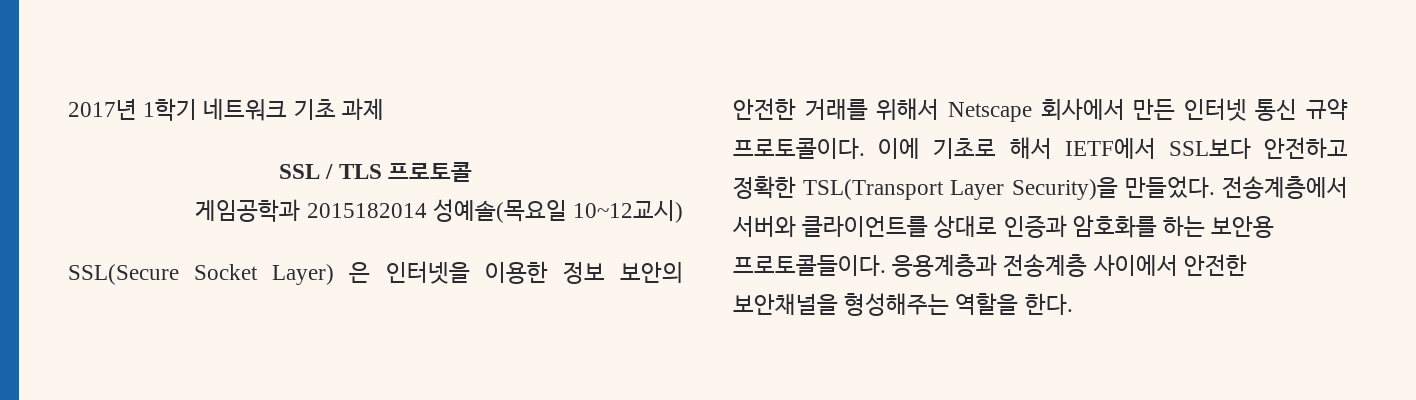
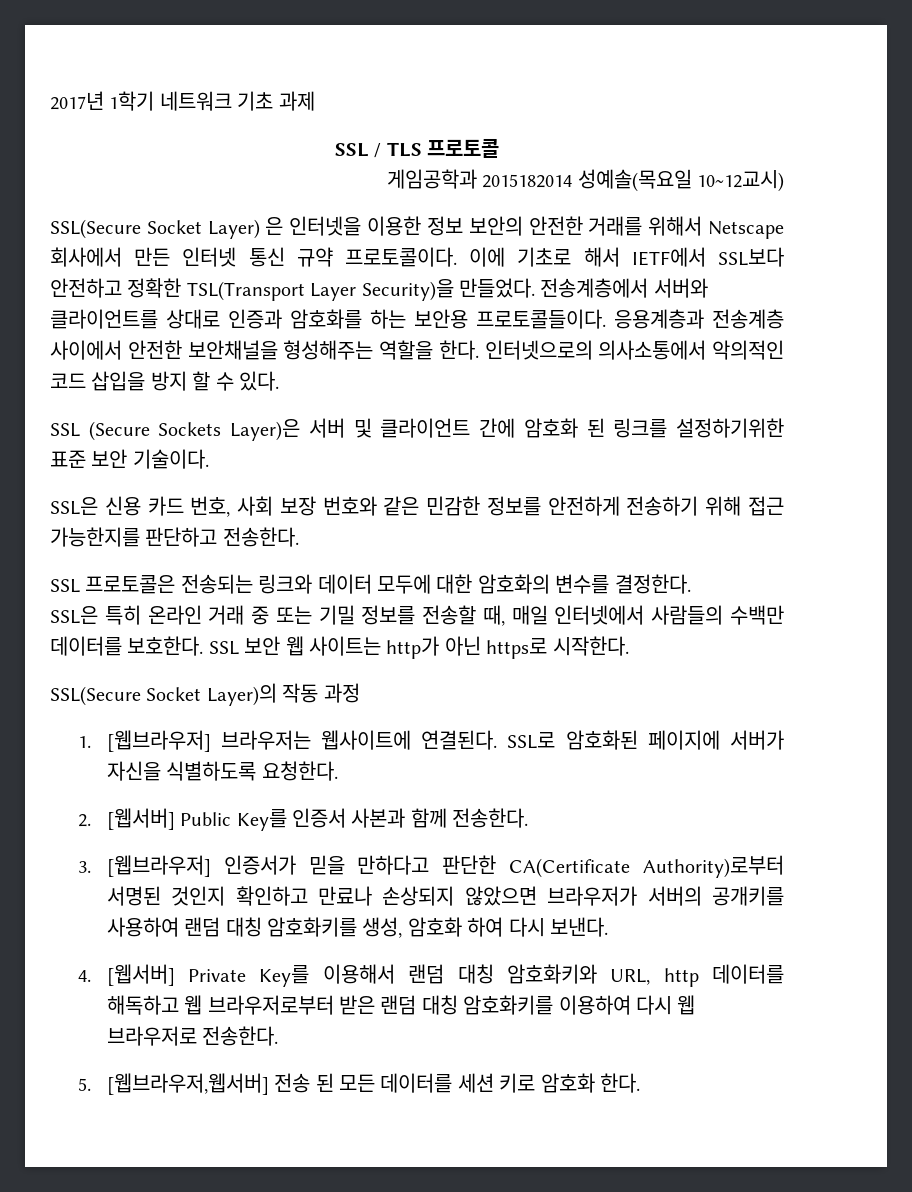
+ 인터넷으로의 의사소통에서 악의적인 코드 삽입을 방지 할 수 있다.
+ SSL (Secure Sockets Layer)은 서버 및 클라이언트 간에 암호화 된 링크를 설정하기위한 표준 보안 기술이다.
+ SSL은 신용 카드 번호, 사회 보장 번호와 같은 민감한 정보를 안전하게 전송하기 위해 접근 가능한지를 판단하고 전송한다.
+ SSL 프로토콜은 전송되는 링크와 데이터 모두에 대한 암호화의 변수를 결정한다.
+ SSL은 특히 온라인 거래 중 또는 기밀 정보를 전송할 때, 매일 인터넷에서 사람들의 수백만 데이터를 보호한다. SSL 보안 웹 사이트는 http가 아닌 https로 시작한다.
+ SSL(Secure Socket Layer)의 작동 과정
+ 1. [웹브라우저] 브라우저는 웹사이트에 연결된다. SSL로 암호화된 페이지에 서버가 자신을 식별하도록 요청한다.
+ 2. [웹서버] Public Key를 인증서 사본과 함께 전송한다.
+ 3. [웹브라우저] 인증서가 믿을 만하다고 판단한 CA(Certificate Authority)로부터 서명된 것인지 확인하고 만료나 손상되지 않았으면 브라우저가 서버의 공개키를 사용하여 랜덤 대칭 암호화키를 생성, 암호화 하여 다시 보낸다.
+ 4. [웹서버] Private Key를 이용해서 랜덤 대칭 암호화키와 URL, http 데이터를 해독하고 웹 브라우저로부터 받은 랜덤 대칭 암호화키를 이용하여 다시 웹 브라우저로 전송한다.
+ 5. [웹브라우저,웹서버] 전송 된 모든 데이터를 세션 키로 암호화 한다.

